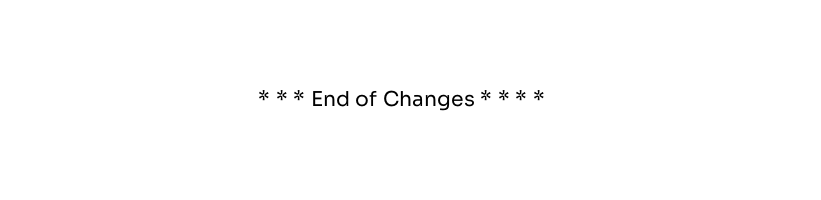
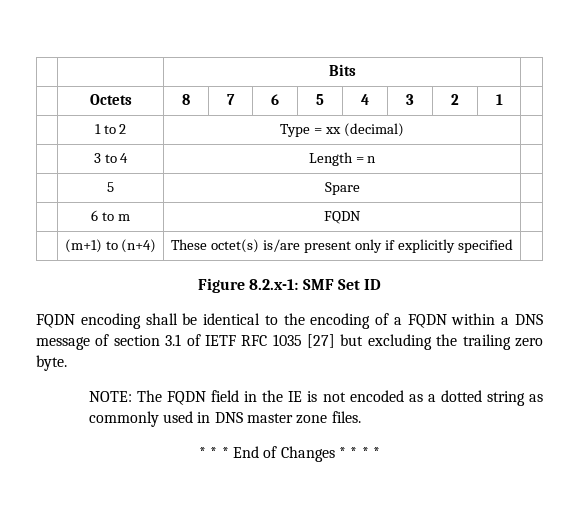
+ | | Bits |
+ | Octets | 8 | 7 | 6 | 5 | 4 | 3 | 2 | 1 |
+ | 1 to 2 | Type = xx (decimal) |
+ | 3 to 4 | Length = n |
+ | 5 | Spare |
+ | 6 to m | FQDN |
+ | (m+1) to (n+4) | These octet(s) is/are present only if explicitly specified |
+ Figure 8.2.x-1: SMF Set ID
+ FQDN encoding shall be identical to the encoding of a FQDN within a DNS message of section 3.1 of IETF RFC 1035 [27] but excluding the trailing zero byte.
+ NOTE: The FQDN field in the IE is not encoded as a dotted string as commonly used in DNS master zone files.

